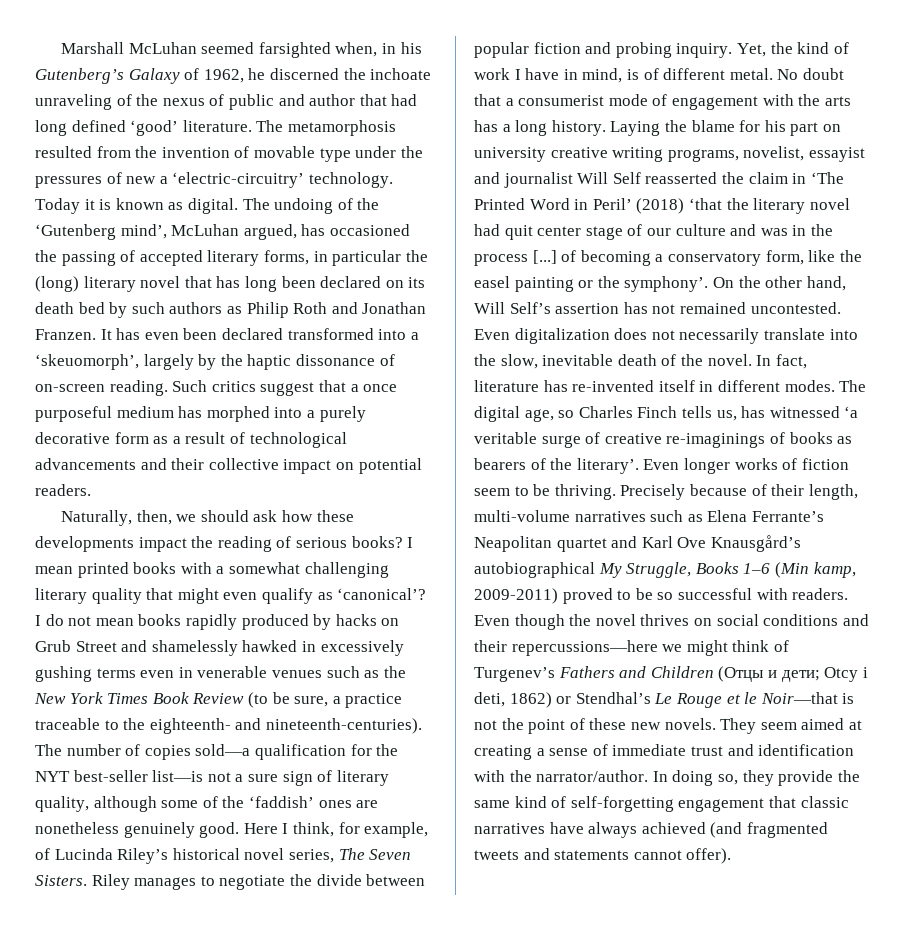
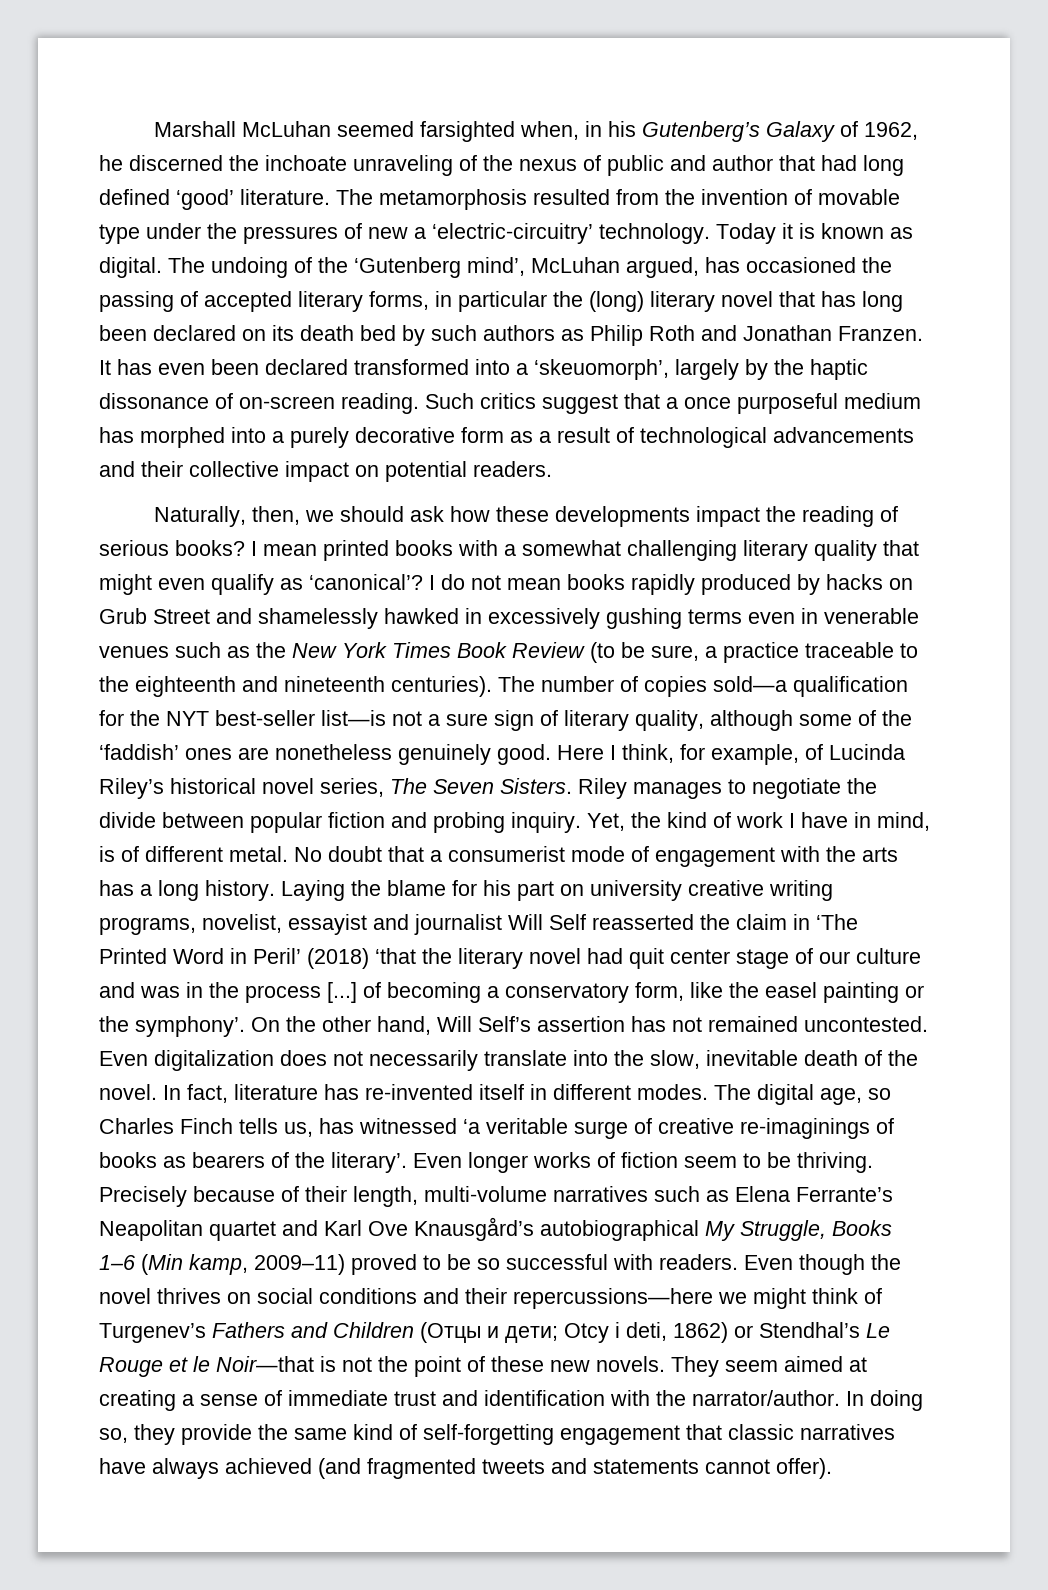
- I do not mean books rapidly produced by hacks on Grub Street and shamelessly hawked in excessively gushing terms even in venerable venues such as the New York Times Book Review (to be sure, a practice traceable to the eighteenth- and nineteenth-centuries).
+ I do not mean books rapidly produced by hacks on Grub Street and shamelessly hawked in excessively gushing terms even in venerable venues such as the New York Times Book Review (to be sure, a practice traceable to the eighteenth and nineteenth centuries).
- Precisely because of their length, multi-volume narratives such as Elena Ferrante’s Neapolitan quartet and Karl Ove Knausgård’s autobiographical My Struggle, Books 1–6 (Min kamp, 2009-2011) proved to be so successful with readers.
+ Precisely because of their length, multi-volume narratives such as Elena Ferrante’s Neapolitan quartet and Karl Ove Knausgård’s autobiographical My Struggle, Books 1–6 (Min kamp, 2009–11) proved to be so successful with readers.

